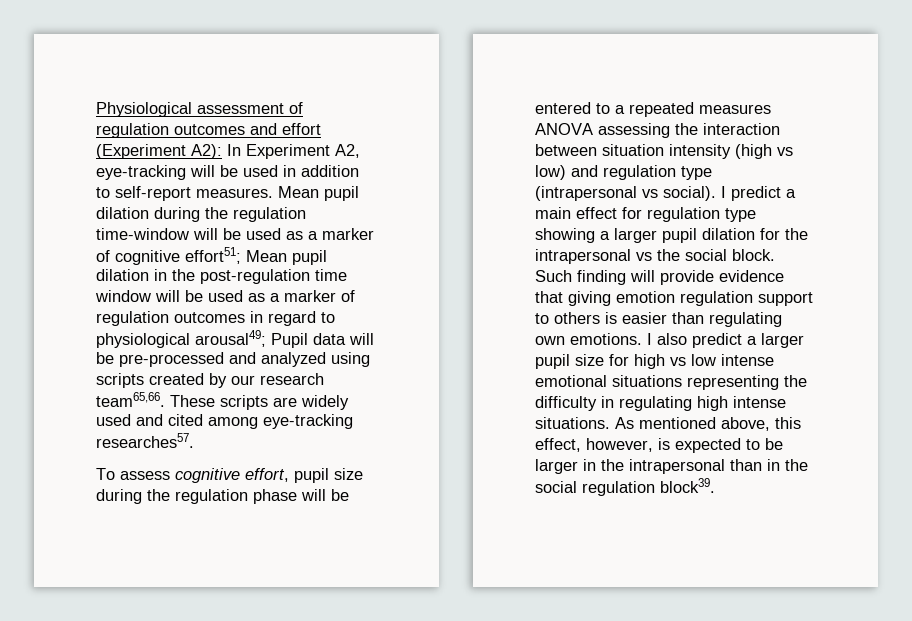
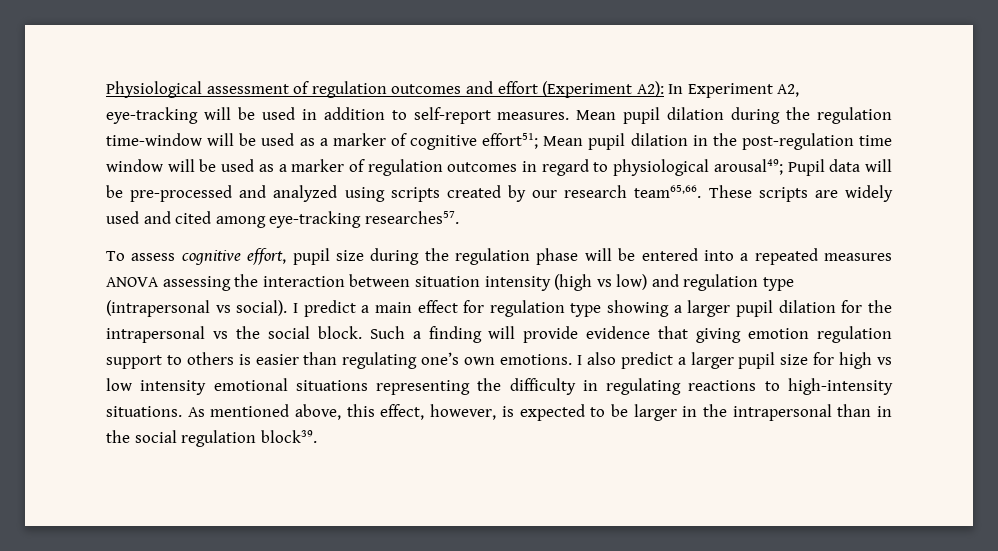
- To assess cognitive effort, pupil size during the regulation phase will be entered to a repeated measures ANOVA assessing the interaction between situation intensity (high vs low) and regulation type (intrapersonal vs social).
+ To assess cognitive effort, pupil size during the regulation phase will be entered into a repeated measures ANOVA assessing the interaction between situation intensity (high vs low) and regulation type (intrapersonal vs social).
- Such finding will provide evidence that giving emotion regulation support to others is easier than regulating own emotions.
+ Such a finding will provide evidence that giving emotion regulation support to others is easier than regulating one’s own emotions.
- I also predict a larger pupil size for high vs low intense emotional situations representing the difficulty in regulating high intense situations.
+ I also predict a larger pupil size for high vs low intensity emotional situations representing the difficulty in regulating reactions to high-intensity situations.

